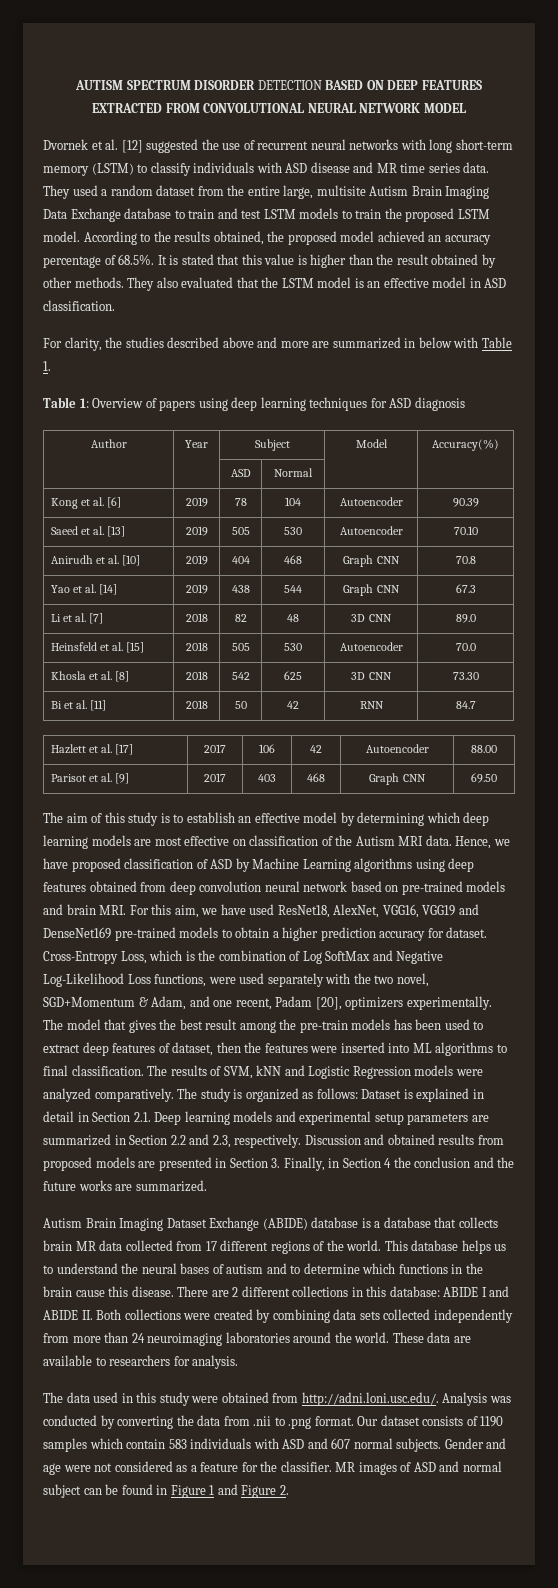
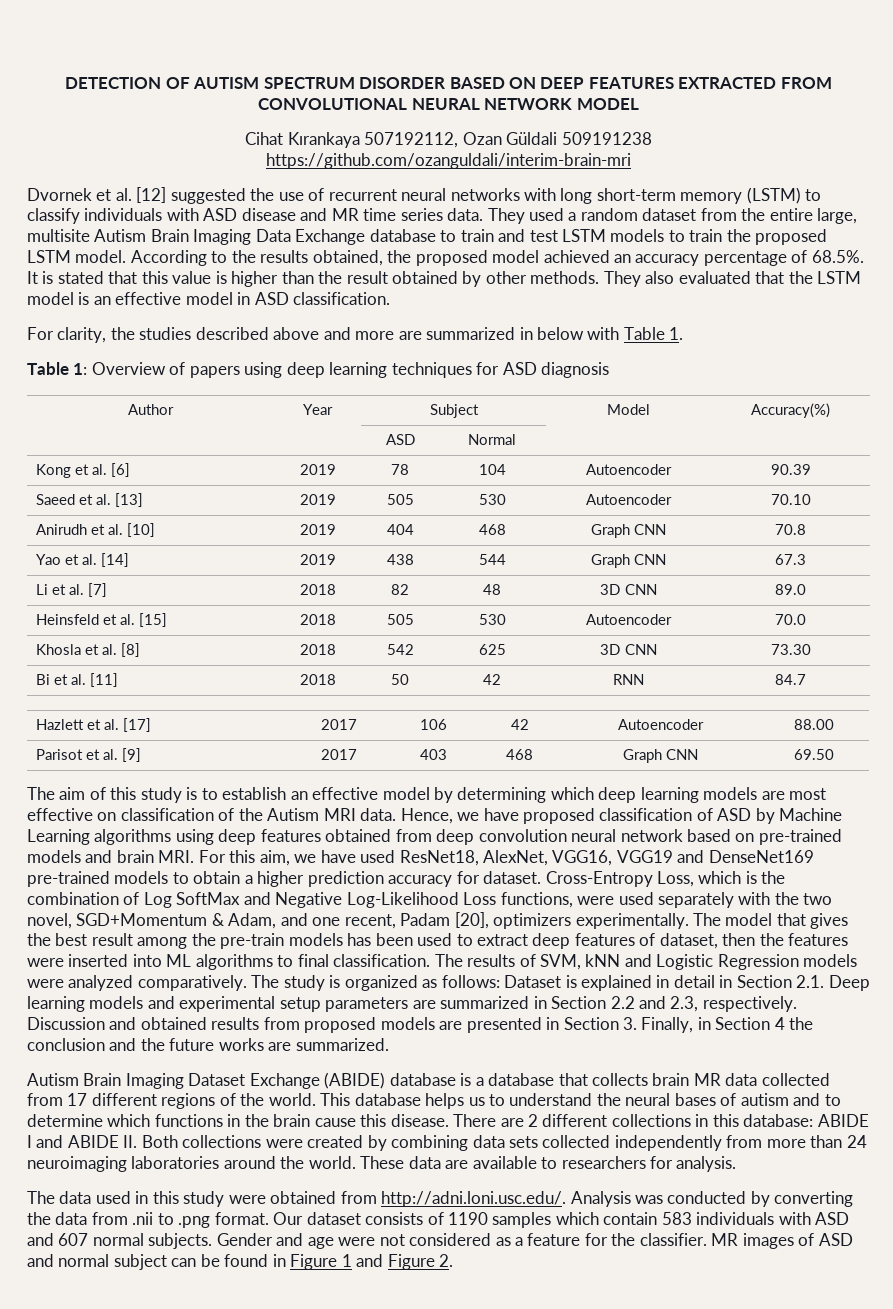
- AUTISM SPECTRUM DISORDER DETECTION BASED ON DEEP FEATURES EXTRACTED FROM CONVOLUTIONAL NEURAL NETWORK MODEL
+ DETECTION OF AUTISM SPECTRUM DISORDER BASED ON DEEP FEATURES EXTRACTED FROM CONVOLUTIONAL NEURAL NETWORK MODEL
+ Cihat Kırankaya 507192112, Ozan Güldali 509191238
+ https://github.com/ozanguldali/interim-brain-mri

